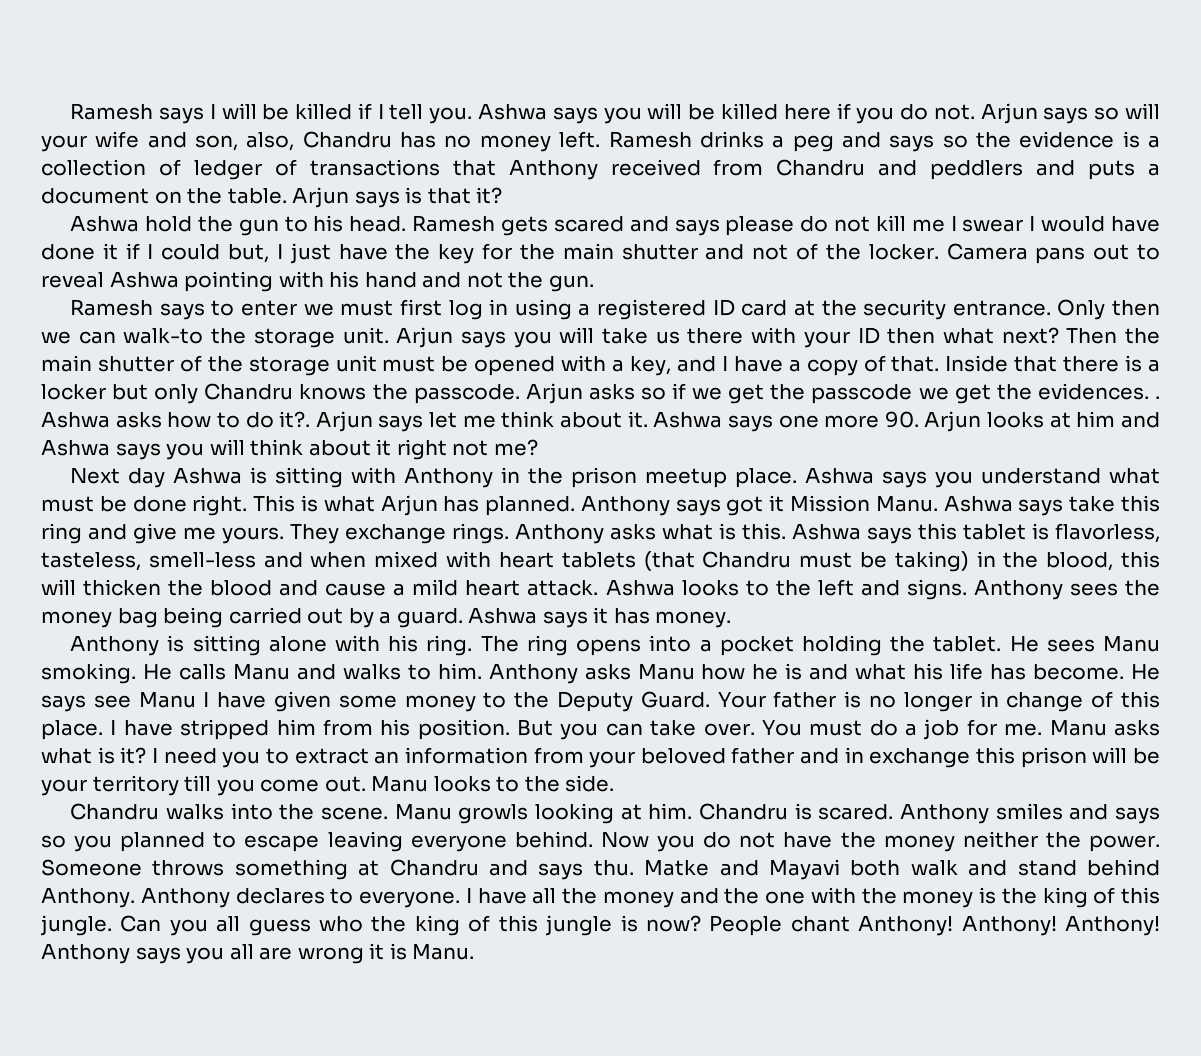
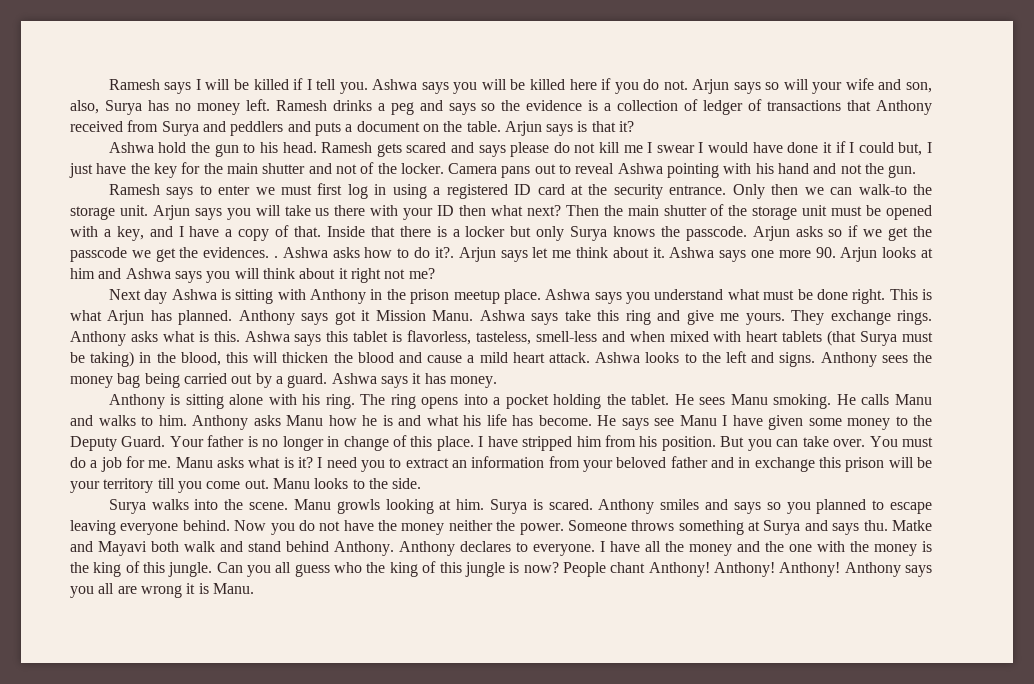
- Arjun says so will your wife and son, also, Chandru has no money left.
+ Arjun says so will your wife and son, also, Surya has no money left.
- Ramesh drinks a peg and says so the evidence is a collection of ledger of transactions that Anthony received from Chandru and peddlers and puts a document on the table.
+ Ramesh drinks a peg and says so the evidence is a collection of ledger of transactions that Anthony received from Surya and peddlers and puts a document on the table.
- Inside that there is a locker but only Chandru knows the passcode.
+ Inside that there is a locker but only Surya knows the passcode.
- Ashwa says this tablet is flavorless, tasteless, smell-less and when mixed with heart tablets (that Chandru must be taking) in the blood, this will thicken the blood and cause a mild heart attack.
+ Ashwa says this tablet is flavorless, tasteless, smell-less and when mixed with heart tablets (that Surya must be taking) in the blood, this will thicken the blood and cause a mild heart attack.
- Chandru walks into the scene.
+ Surya walks into the scene.
- Chandru is scared.
+ Surya is scared.
- Someone throws something at Chandru and says thu.
+ Someone throws something at Surya and says thu.

